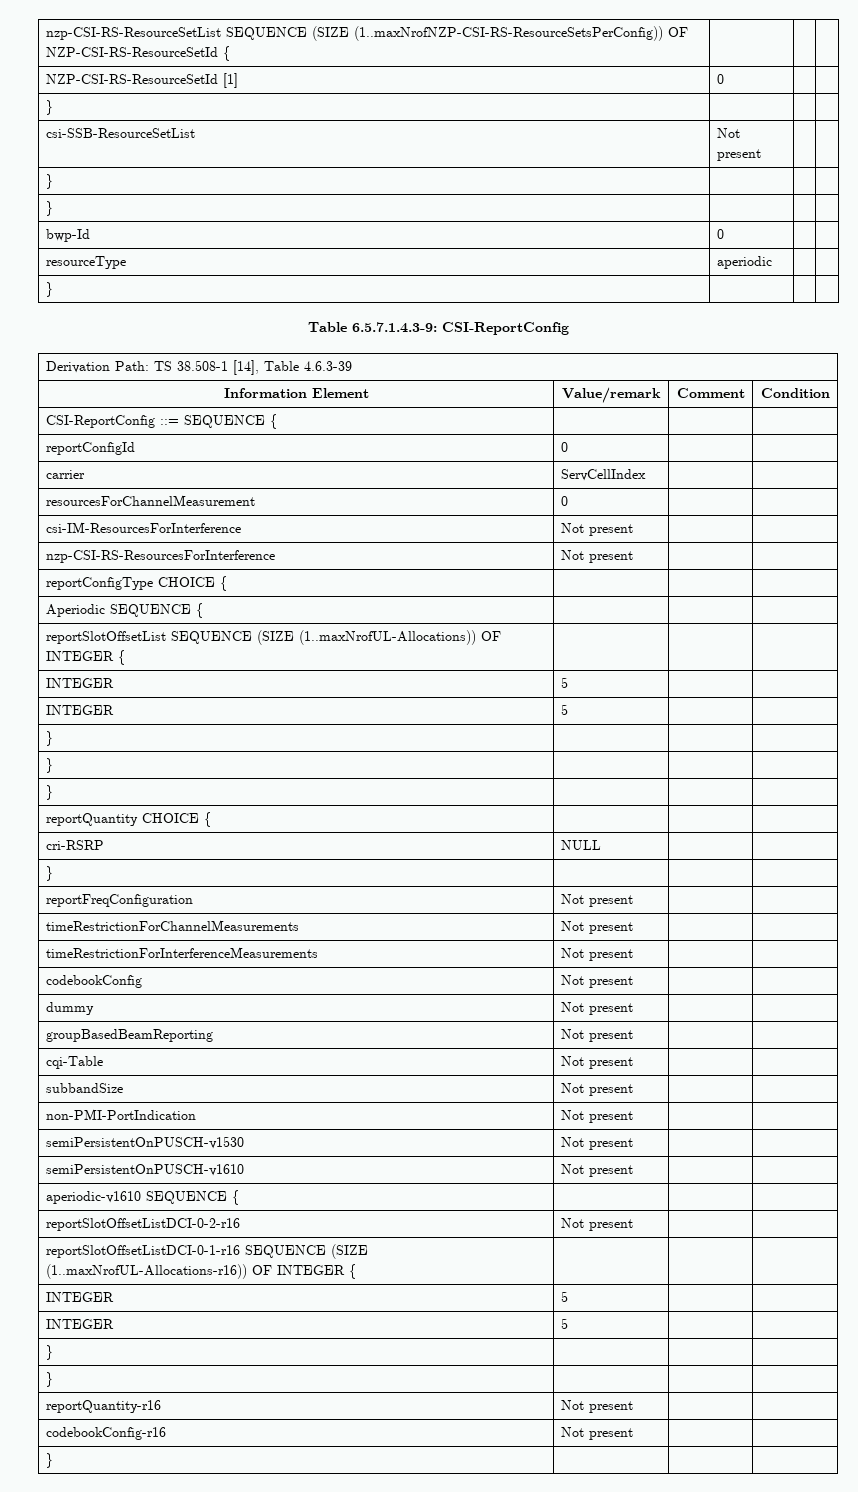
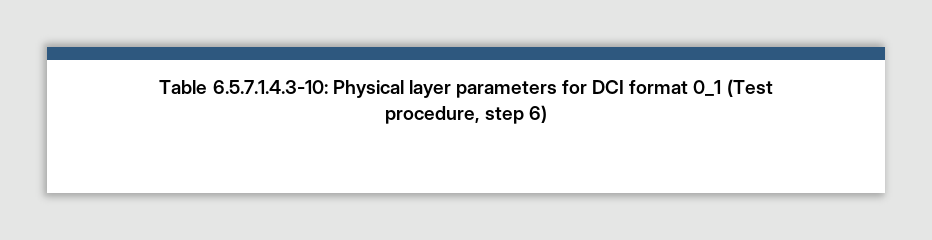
- nzp-CSI-RS-ResourceSetList SEQUENCE (SIZE (1..maxNrofNZP-CSI-RS-ResourceSetsPerConfig)) OF NZP-CSI-RS-ResourceSetId { | | |
- NZP-CSI-RS-ResourceSetId [1] | 0 | |
- } | | |
- csi-SSB-ResourceSetList | Not present | |
- } | | |
- } | | |
- bwp-Id | 0 | |
- resourceType | aperiodic | |
- } | | |
- Table 6.5.7.1.4.3-9: CSI-ReportConfig
- Derivation Path: TS 38.508-1 [14], Table 4.6.3-39
- Information Element | Value/remark | Comment | Condition
- CSI-ReportConfig ::= SEQUENCE { | | |
- reportConfigId | 0 | |
- carrier | ServCellIndex | |
- resourcesForChannelMeasurement | 0 | |
- csi-IM-ResourcesForInterference | Not present | |
- nzp-CSI-RS-ResourcesForInterference | Not present | |
- reportConfigType CHOICE { | | |
- Aperiodic SEQUENCE { | | |
- reportSlotOffsetList SEQUENCE (SIZE (1..maxNrofUL-Allocations)) OF INTEGER { | | |
- INTEGER | 5 | |
- INTEGER | 5 | |
- } | | |
- } | | |
- } | | |
- reportQuantity CHOICE { | | |
- cri-RSRP | NULL | |
- } | | |
- reportFreqConfiguration | Not present | |
- timeRestrictionForChannelMeasurements | Not present | |
- timeRestrictionForInterferenceMeasurements | Not present | |
- codebookConfig | Not present | |
- dummy | Not present | |
- groupBasedBeamReporting | Not present | |
- cqi-Table | Not present | |
- subbandSize | Not present | |
- non-PMI-PortIndication | Not present | |
- semiPersistentOnPUSCH-v1530 | Not present | |
- semiPersistentOnPUSCH-v1610 | Not present | |
- aperiodic-v1610 SEQUENCE { | | |
- reportSlotOffsetListDCI-0-2-r16 | Not present | |
- reportSlotOffsetListDCI-0-1-r16 SEQUENCE (SIZE (1..maxNrofUL-Allocations-r16)) OF INTEGER { | | |
- INTEGER | 5 | |
- INTEGER | 5 | |
- } | | |
- } | | |
- reportQuantity-r16 | Not present | |
- codebookConfig-r16 | Not present | |
- } | | |
+ Table 6.5.7.1.4.3-10: Physical layer parameters for DCI format 0_1 (Test procedure, step 6)

